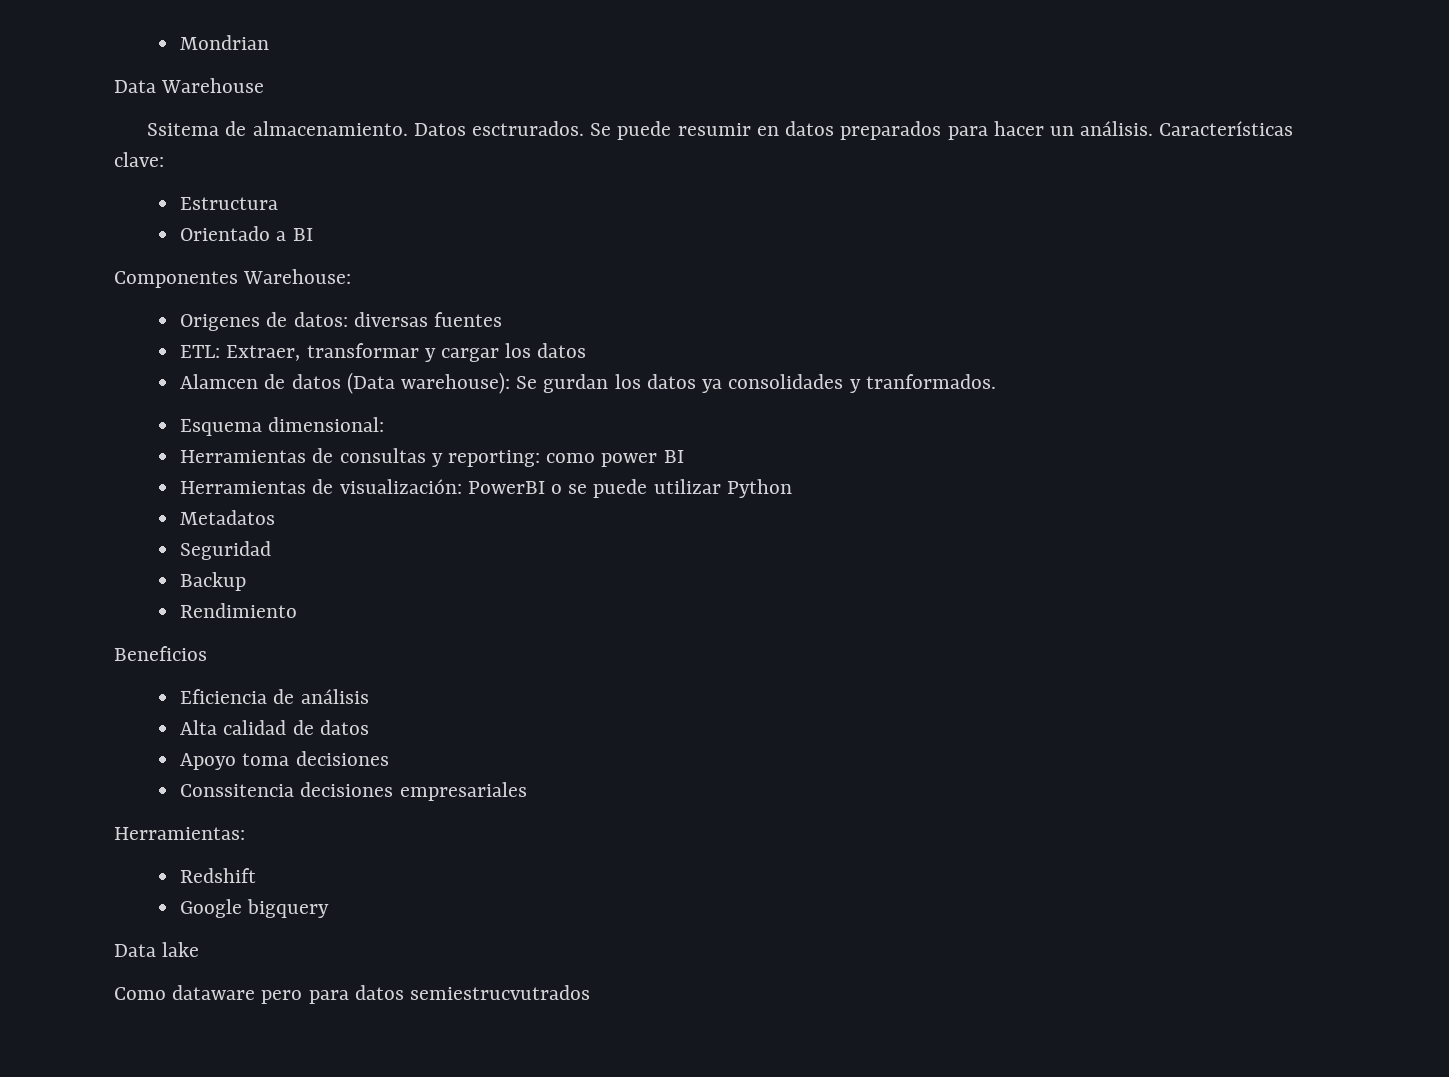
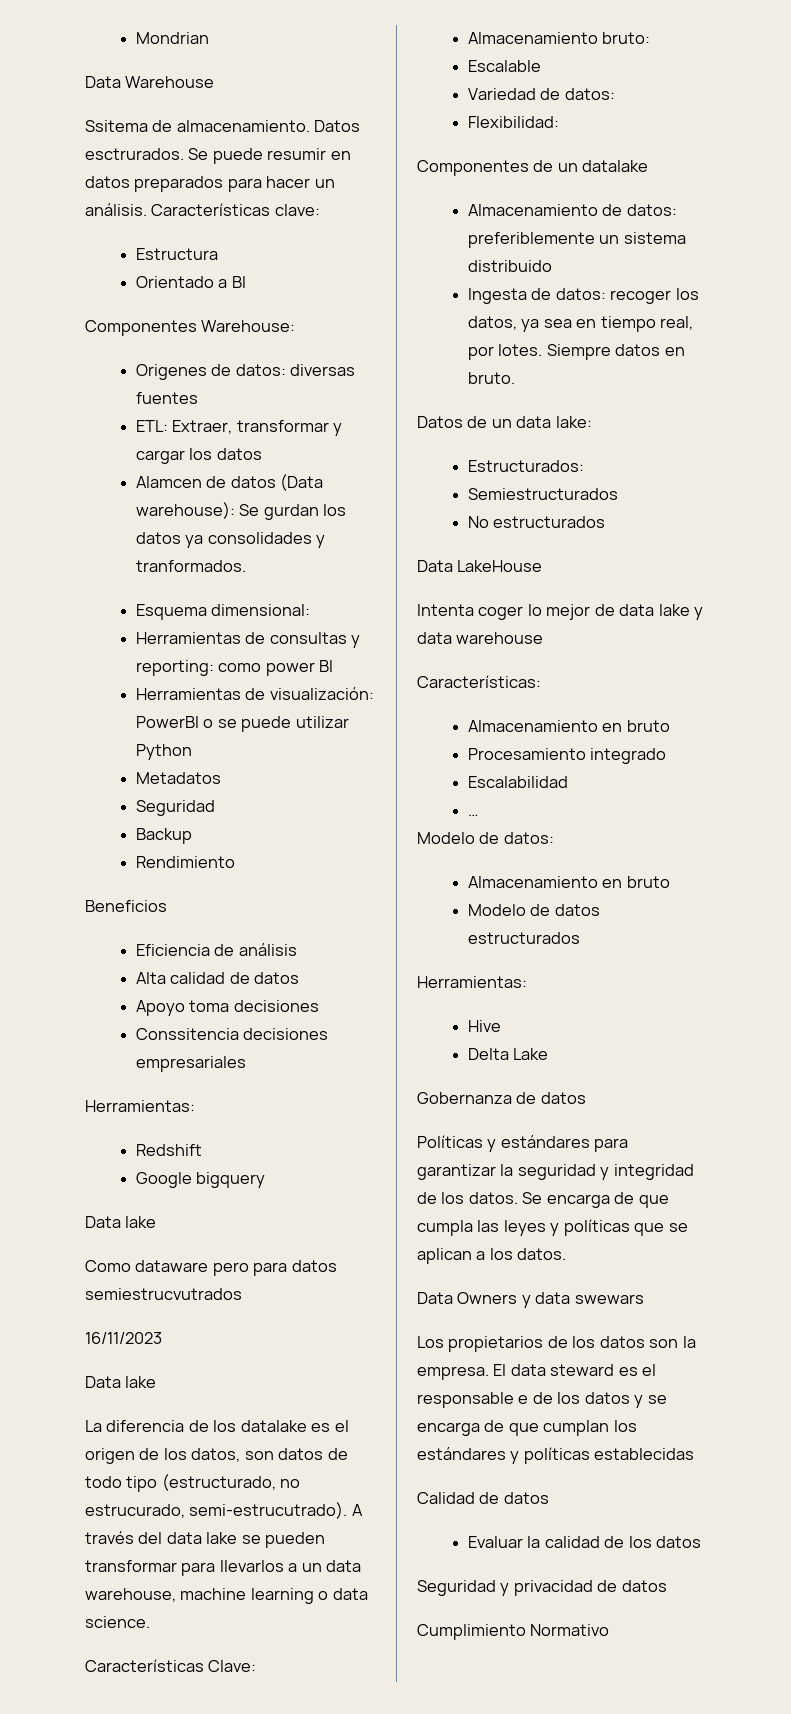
+ 16/11/2023
+ Data lake
+ La diferencia de los datalake es el origen de los datos, son datos de todo tipo (estructurado, no estrucurado, semi-estrucutrado). A través del data lake se pueden transformar para llevarlos a un data warehouse, machine learning o data science.
+ Características Clave:
+ Almacenamiento bruto:
+ Escalable
+ Variedad de datos:
+ Flexibilidad:
+ Componentes de un datalake
+ Almacenamiento de datos: preferiblemente un sistema distribuido
+ Ingesta de datos: recoger los datos, ya sea en tiempo real, por lotes. Siempre datos en bruto.
+ Datos de un data lake:
+ Estructurados:
+ Semiestructurados
+ No estructurados
+ Data LakeHouse
+ Intenta coger lo mejor de data lake y data warehouse
+ Características:
+ Almacenamiento en bruto
+ Procesamiento integrado
+ Escalabilidad
+ …
+ Modelo de datos:
+ Almacenamiento en bruto
+ Modelo de datos estructurados
+ Herramientas:
+ Hive
+ Delta Lake
+ Gobernanza de datos
+ Políticas y estándares para garantizar la seguridad y integridad de los datos. Se encarga de que cumpla las leyes y políticas que se aplican a los datos.
+ Data Owners y data swewars
+ Los propietarios de los datos son la empresa. El data steward es el responsable e de los datos y se encarga de que cumplan los estándares y políticas establecidas
+ Calidad de datos
+ Evaluar la calidad de los datos
+ Seguridad y privacidad de datos
+ Cumplimiento Normativo

